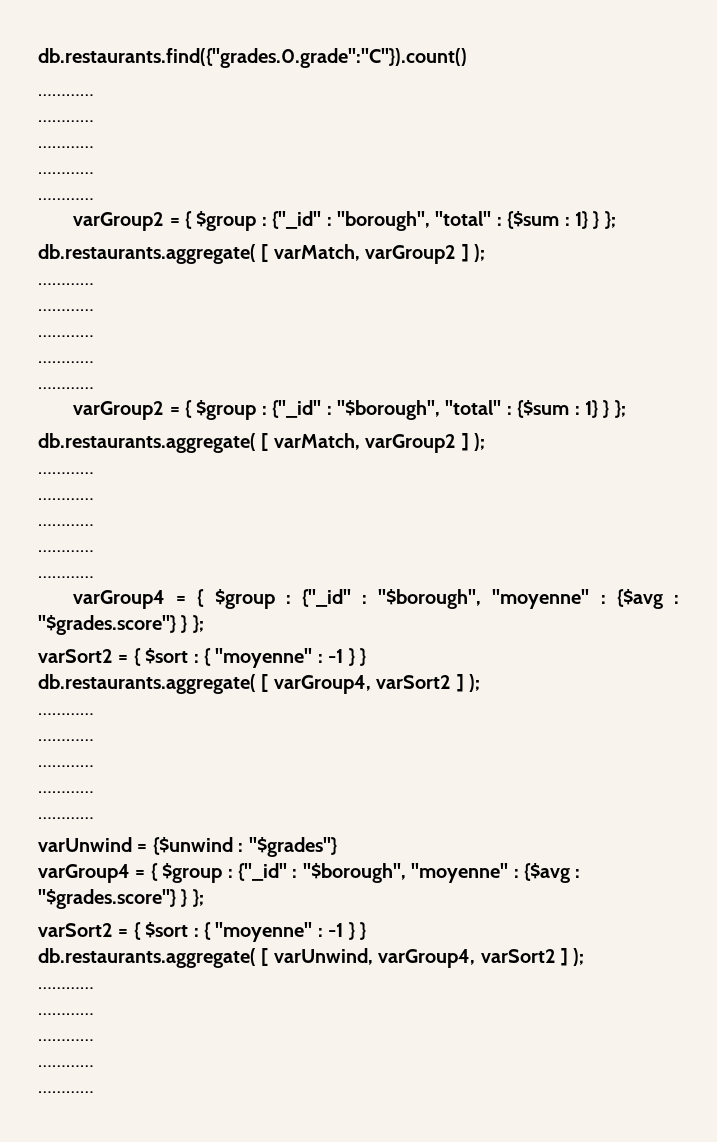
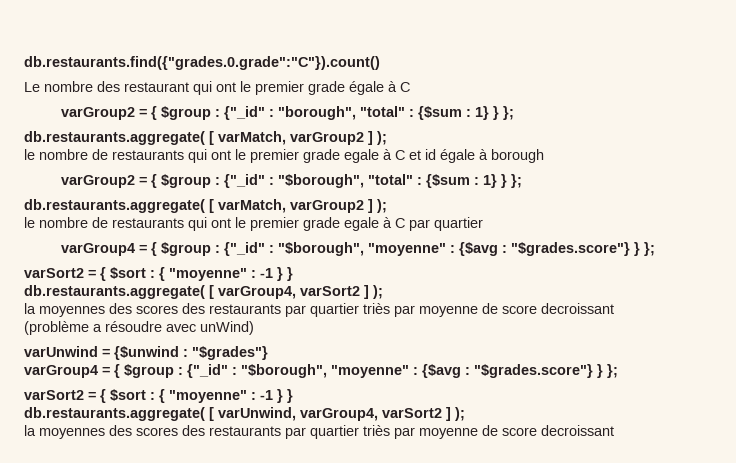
  db.restaurants.find({"grades.0.grade":"C"}).count()
- …………
- …………
- …………
- …………
- …………
+ Le nombre des restaurant qui ont le premier grade égale à C
  varGroup2 = { $group : {"_id" : "borough", "total" : {$sum : 1} } };
  db.restaurants.aggregate( [ varMatch, varGroup2 ] );
- …………
- …………
- …………
- …………
- …………
+ le nombre de restaurants qui ont le premier grade egale à C et id égale à borough
  varGroup2 = { $group : {"_id" : "$borough", "total" : {$sum : 1} } };
  db.restaurants.aggregate( [ varMatch, varGroup2 ] );
- …………
- …………
- …………
- …………
- …………
+ le nombre de restaurants qui ont le premier grade egale à C par quartier
  db.restaurants.aggregate( [ varGroup4, varSort2 ] );
- …………
- …………
- …………
- …………
- …………
+ la moyennes des scores des restaurants par quartier triès par moyenne de score decroissant (problème a résoudre avec unWind)
  db.restaurants.aggregate( [ varUnwind, varGroup4, varSort2 ] );
- …………
- …………
- …………
- …………
- …………
+ la moyennes des scores des restaurants par quartier triès par moyenne de score decroissant

